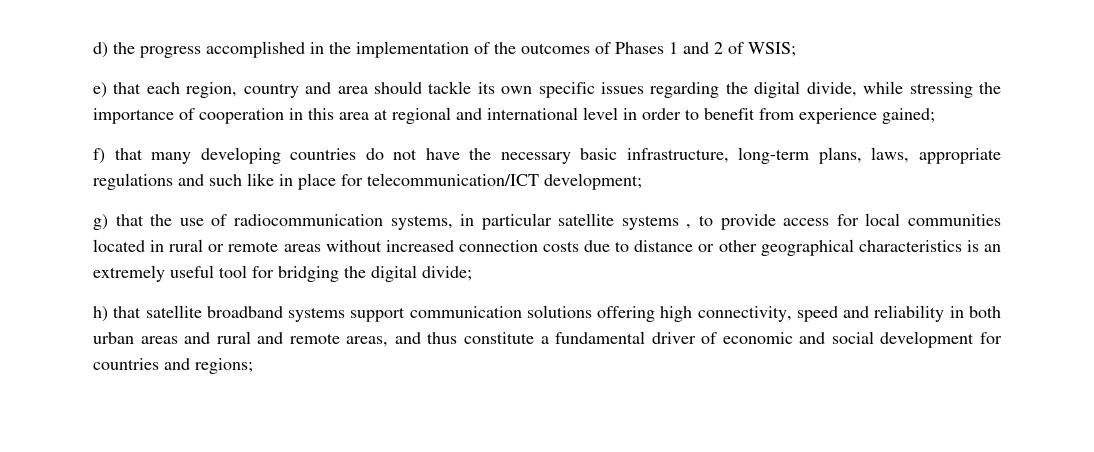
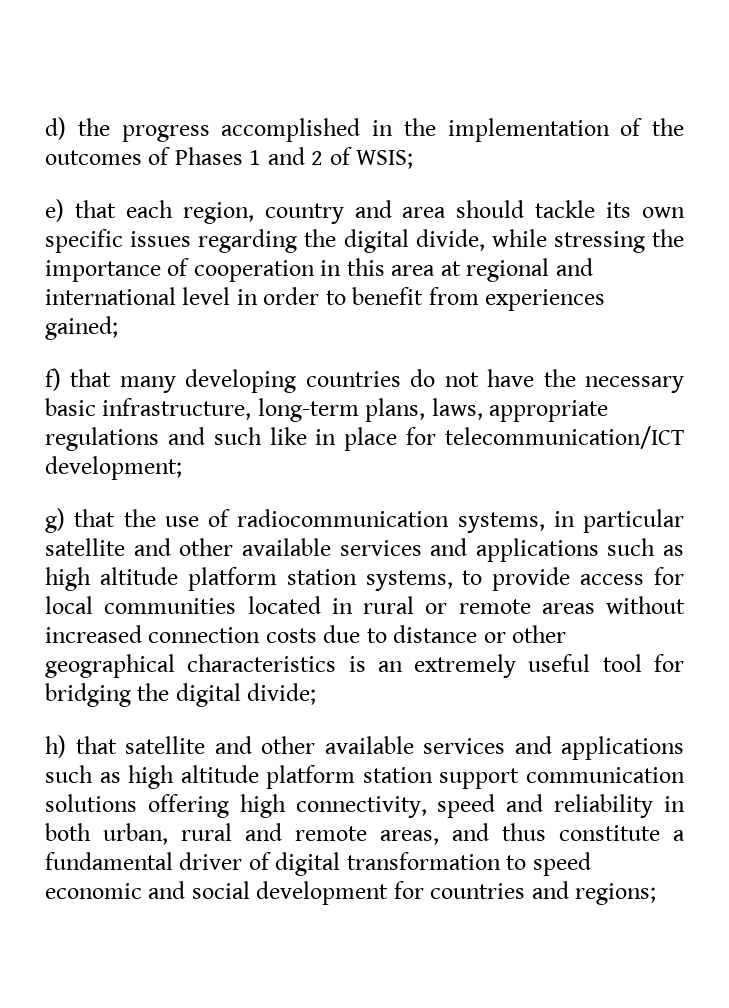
- e) that each region, country and area should tackle its own specific issues regarding the digital divide, while stressing the importance of cooperation in this area at regional and international level in order to benefit from experience gained;
+ e) that each region, country and area should tackle its own specific issues regarding the digital divide, while stressing the importance of cooperation in this area at regional and international level in order to benefit from experiences gained;
- g) that the use of radiocommunication systems, in particular satellite systems , to provide access for local communities located in rural or remote areas without increased connection costs due to distance or other geographical characteristics is an extremely useful tool for bridging the digital divide;
+ g) that the use of radiocommunication systems, in particular satellite and other available services and applications such as high altitude platform station systems, to provide access for local communities located in rural or remote areas without increased connection costs due to distance or other geographical characteristics is an extremely useful tool for bridging the digital divide;
- h) that satellite broadband systems support communication solutions offering high connectivity, speed and reliability in both urban areas and rural and remote areas, and thus constitute a fundamental driver of economic and social development for countries and regions;
+ h) that satellite and other available services and applications such as high altitude platform station support communication solutions offering high connectivity, speed and reliability in both urban, rural and remote areas, and thus constitute a fundamental driver of digital transformation to speed economic and social development for countries and regions;

